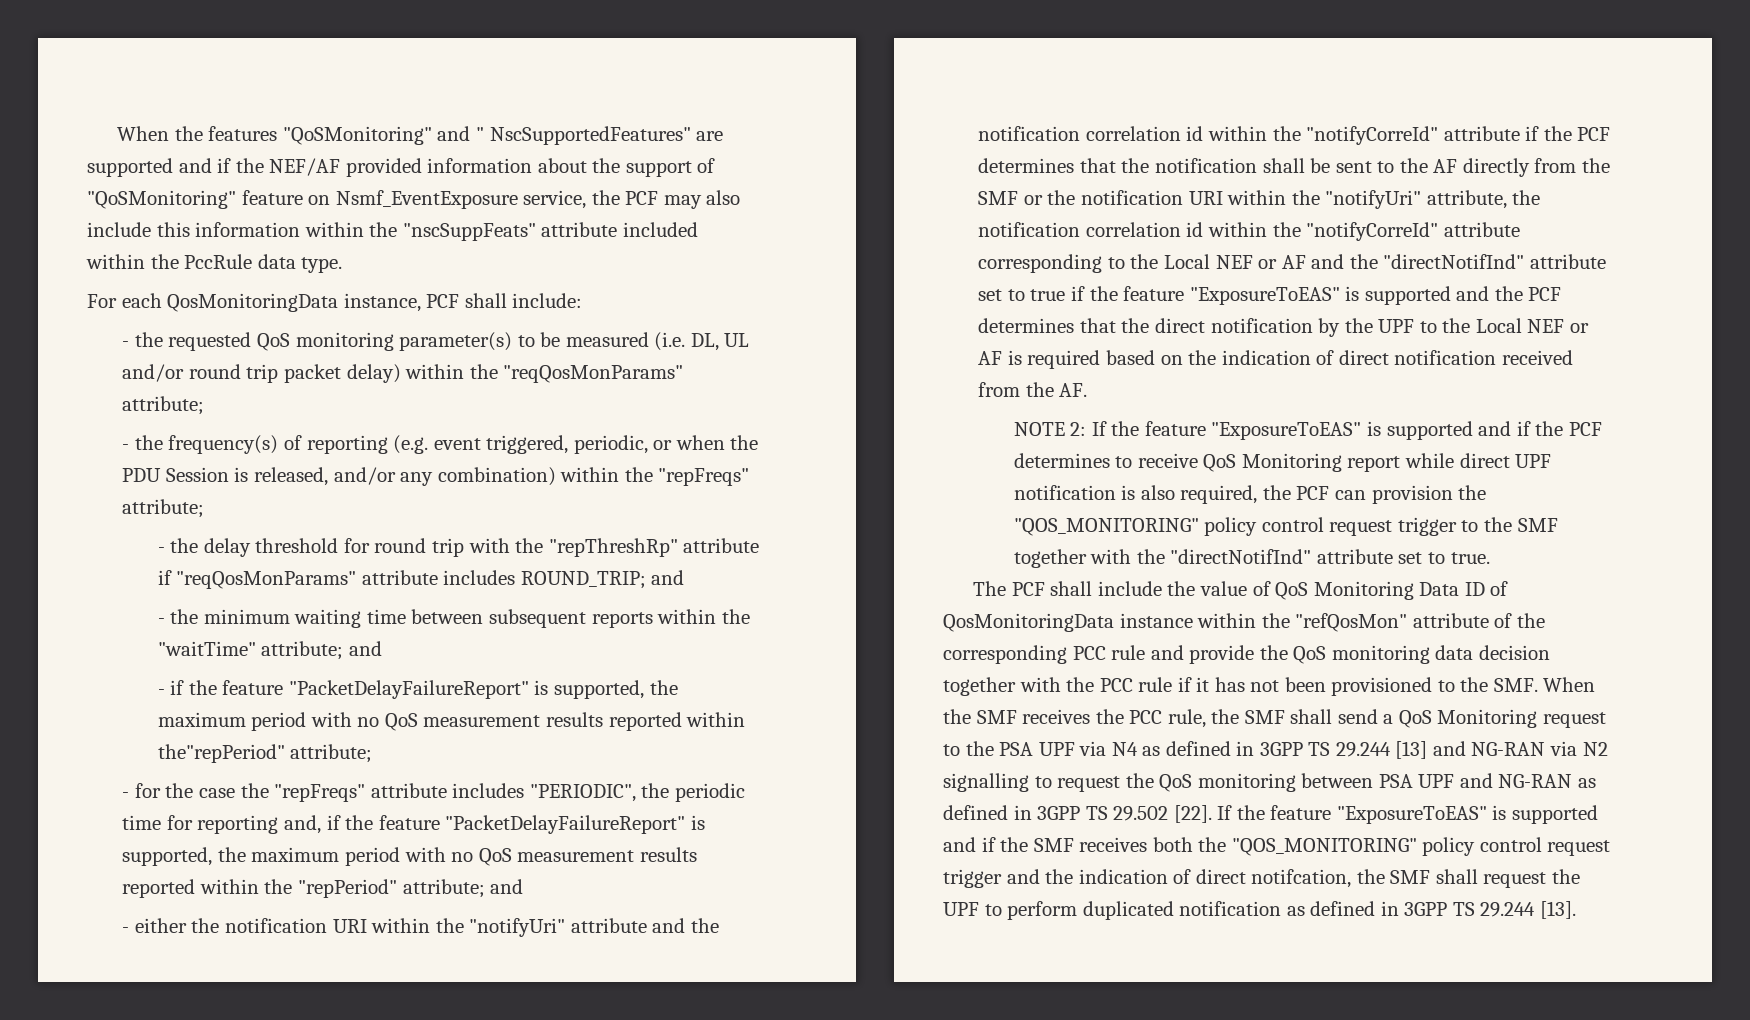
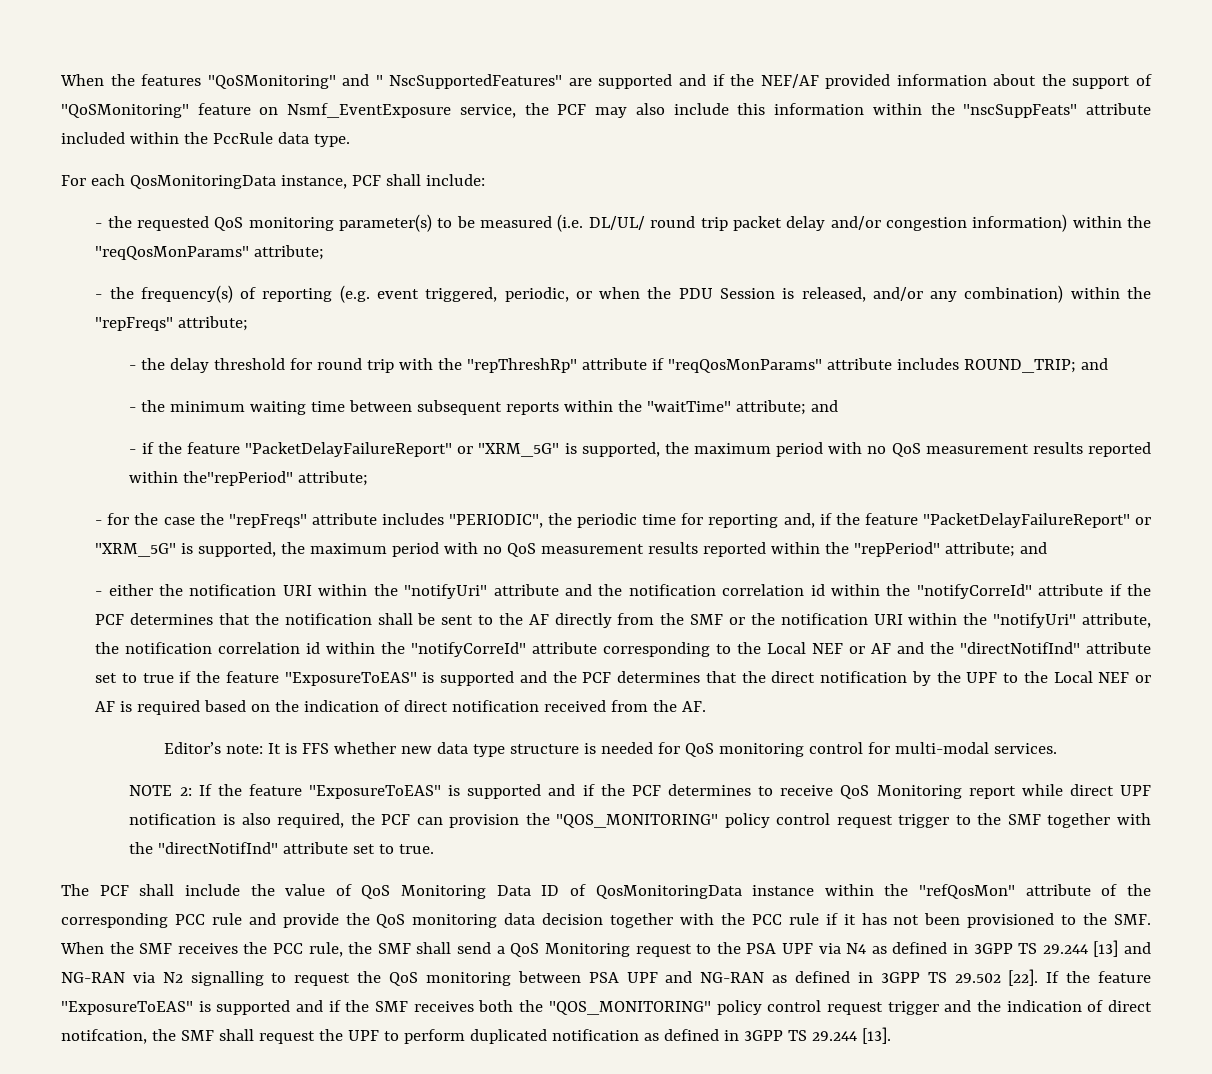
- - the requested QoS monitoring parameter(s) to be measured (i.e. DL, UL and/or round trip packet delay) within the "reqQosMonParams" attribute;
+ - the requested QoS monitoring parameter(s) to be measured (i.e. DL/UL/ round trip packet delay and/or congestion information) within the "reqQosMonParams" attribute;
- - if the feature "PacketDelayFailureReport" is supported, the maximum period with no QoS measurement results reported within the"repPeriod" attribute;
+ - if the feature "PacketDelayFailureReport" or "XRM_5G" is supported, the maximum period with no QoS measurement results reported within the"repPeriod" attribute;
- - for the case the "repFreqs" attribute includes "PERIODIC", the periodic time for reporting and, if the feature "PacketDelayFailureReport" is supported, the maximum period with no QoS measurement results reported within the "repPeriod" attribute; and
+ - for the case the "repFreqs" attribute includes "PERIODIC", the periodic time for reporting and, if the feature "PacketDelayFailureReport" or "XRM_5G" is supported, the maximum period with no QoS measurement results reported within the "repPeriod" attribute; and
+ Editor’s note: It is FFS whether new data type structure is needed for QoS monitoring control for multi-modal services.

